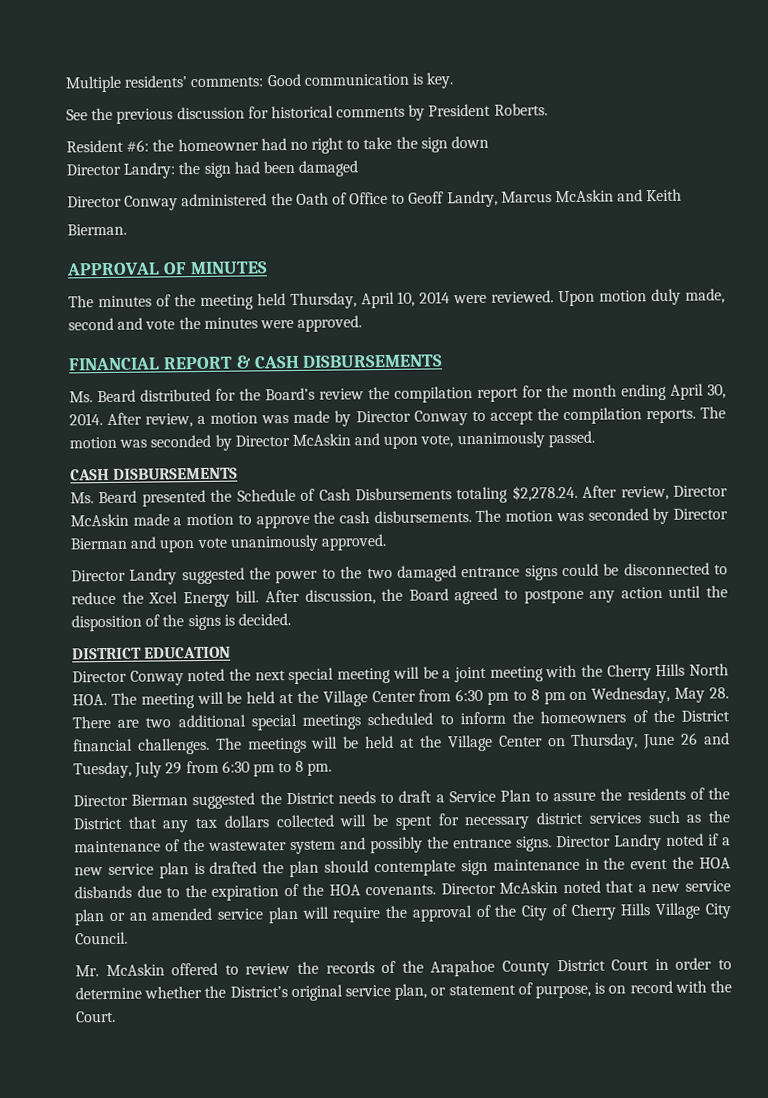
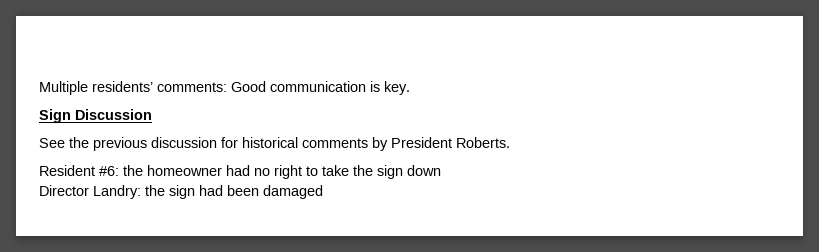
+ Sign Discussion
- Director Conway administered the Oath of Office to Geoff Landry, Marcus McAskin and Keith
- Bierman.
- APPROVAL OF MINUTES
- The minutes of the meeting held Thursday, April 10, 2014 were reviewed. Upon motion duly made, second and vote the minutes were approved.
- FINANCIAL REPORT & CASH DISBURSEMENTS
- Ms. Beard distributed for the Board’s review the compilation report for the month ending April 30, 2014. After review, a motion was made by Director Conway to accept the compilation reports. The motion was seconded by Director McAskin and upon vote, unanimously passed.
- CASH DISBURSEMENTS
- Ms. Beard presented the Schedule of Cash Disbursements totaling $2,278.24. After review, Director McAskin made a motion to approve the cash disbursements. The motion was seconded by Director Bierman and upon vote unanimously approved.
- Director Landry suggested the power to the two damaged entrance signs could be disconnected to reduce the Xcel Energy bill. After discussion, the Board agreed to postpone any action until the disposition of the signs is decided.
- DISTRICT EDUCATION
- Director Conway noted the next special meeting will be a joint meeting with the Cherry Hills North HOA. The meeting will be held at the Village Center from 6:30 pm to 8 pm on Wednesday, May 28. There are two additional special meetings scheduled to inform the homeowners of the District financial challenges. The meetings will be held at the Village Center on Thursday, June 26 and Tuesday, July 29 from 6:30 pm to 8 pm.
- Director Bierman suggested the District needs to draft a Service Plan to assure the residents of the District that any tax dollars collected will be spent for necessary district services such as the maintenance of the wastewater system and possibly the entrance signs. Director Landry noted if a new service plan is drafted the plan should contemplate sign maintenance in the event the HOA disbands due to the expiration of the HOA covenants. Director McAskin noted that a new service plan or an amended service plan will require the approval of the City of Cherry Hills Village City Council.
- Mr. McAskin offered to review the records of the Arapahoe County District Court in order to determine whether the District’s original service plan, or statement of purpose, is on record with the Court.

